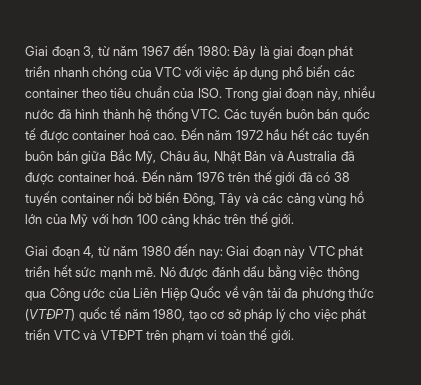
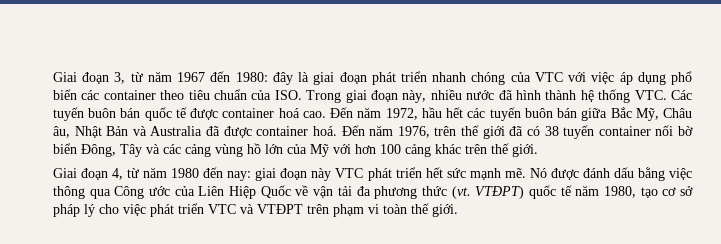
- Giai đoạn 3, từ năm 1967 đến 1980: Đây là giai đoạn phát triển nhanh chóng của VTC với việc áp dụng phổ biến các container theo tiêu chuẩn của ISO. Trong giai đoạn này, nhiều nước đã hình thành hệ thống VTC. Các tuyến buôn bán quốc tế được container hoá cao.
+ Giai đoạn 3, từ năm 1967 đến 1980: đây là giai đoạn phát triển nhanh chóng của VTC với việc áp dụng phổ biến các container theo tiêu chuẩn của ISO. Trong giai đoạn này, nhiều nước đã hình thành hệ thống VTC. Các tuyến buôn bán quốc tế được container hoá cao.
- Đến năm 1972 hầu hết các tuyến buôn bán giữa Bắc Mỹ, Châu âu, Nhật Bản và Australia đã được container hoá.
+ Đến năm 1972, hầu hết các tuyến buôn bán giữa Bắc Mỹ, Châu âu, Nhật Bản và Australia đã được container hoá.
- Đến năm 1976 trên thế giới đã có 38 tuyến container nối bờ biển Đông, Tây và các cảng vùng hồ lớn của Mỹ với hơn 100 cảng khác trên thế giới.
+ Đến năm 1976, trên thế giới đã có 38 tuyến container nối bờ biển Đông, Tây và các cảng vùng hồ lớn của Mỹ với hơn 100 cảng khác trên thế giới.
- Giai đoạn 4, từ năm 1980 đến nay: Giai đoạn này VTC phát triển hết sức mạnh mẽ.
+ Giai đoạn 4, từ năm 1980 đến nay: giai đoạn này VTC phát triển hết sức mạnh mẽ.
- Nó được đánh dấu bằng việc thông qua Công ước của Liên Hiệp Quốc về vận tải đa phương thức (VTĐPT) quốc tế năm 1980, tạo cơ sở pháp lý cho việc phát triển VTC và VTĐPT trên phạm vi toàn thế giới.
+ Nó được đánh dấu bằng việc thông qua Công ước của Liên Hiệp Quốc về vận tải đa phương thức (vt. VTĐPT) quốc tế năm 1980, tạo cơ sở pháp lý cho việc phát triển VTC và VTĐPT trên phạm vi toàn thế giới.

